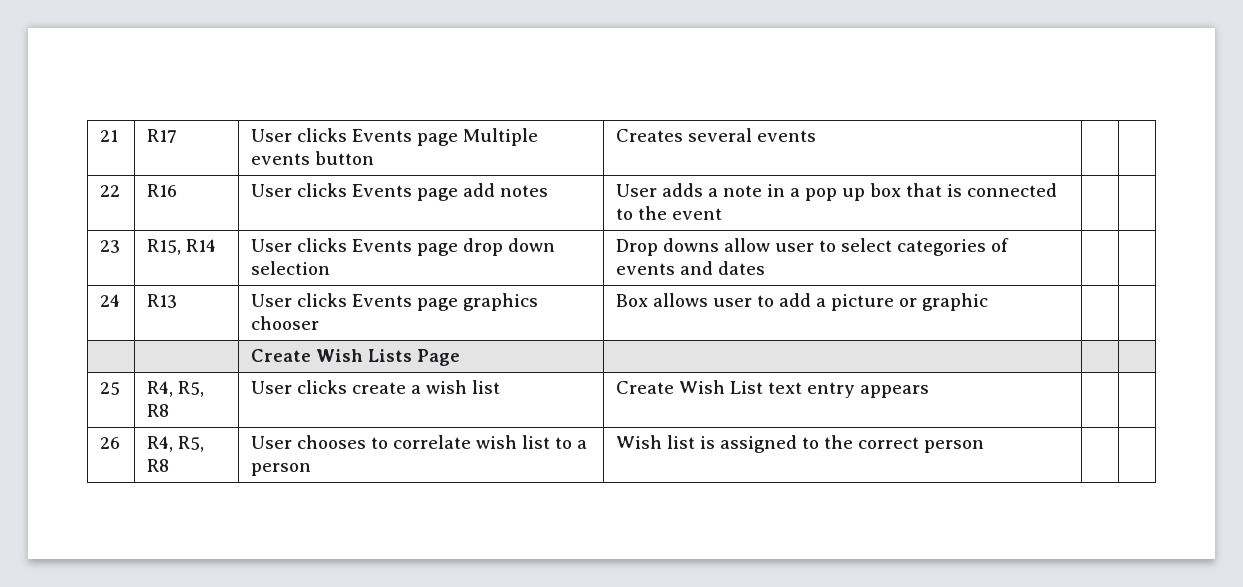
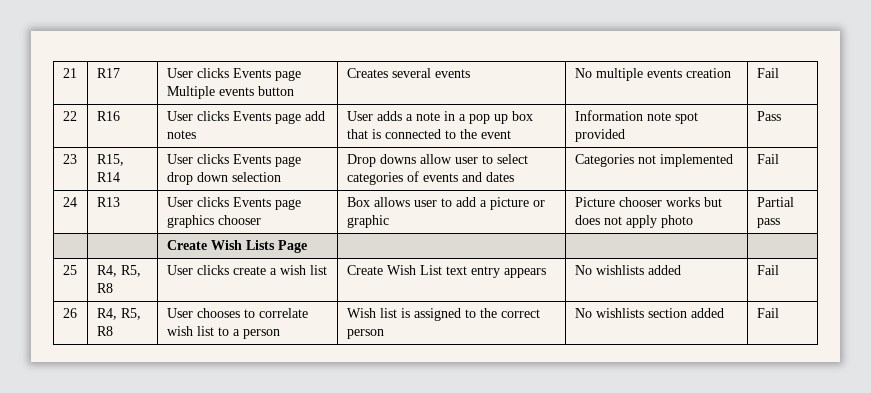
- 21 | R17 | User clicks Events page Multiple events button | Creates several events | |
+ 21 | R17 | User clicks Events page Multiple events button | Creates several events | No multiple events creation | Fail
- 22 | R16 | User clicks Events page add notes | User adds a note in a pop up box that is connected to the event | |
+ 22 | R16 | User clicks Events page add notes | User adds a note in a pop up box that is connected to the event | Information note spot provided | Pass
- 23 | R15, R14 | User clicks Events page drop down selection | Drop downs allow user to select categories of events and dates | |
+ 23 | R15, R14 | User clicks Events page drop down selection | Drop downs allow user to select categories of events and dates | Categories not implemented | Fail
- 24 | R13 | User clicks Events page graphics chooser | Box allows user to add a picture or graphic | |
+ 24 | R13 | User clicks Events page graphics chooser | Box allows user to add a picture or graphic | Picture chooser works but does not apply photo | Partial pass
- 25 | R4, R5, R8 | User clicks create a wish list | Create Wish List text entry appears | |
+ 25 | R4, R5, R8 | User clicks create a wish list | Create Wish List text entry appears | No wishlists added | Fail
- 26 | R4, R5, R8 | User chooses to correlate wish list to a person | Wish list is assigned to the correct person | |
+ 26 | R4, R5, R8 | User chooses to correlate wish list to a person | Wish list is assigned to the correct person | No wishlists section added | Fail

